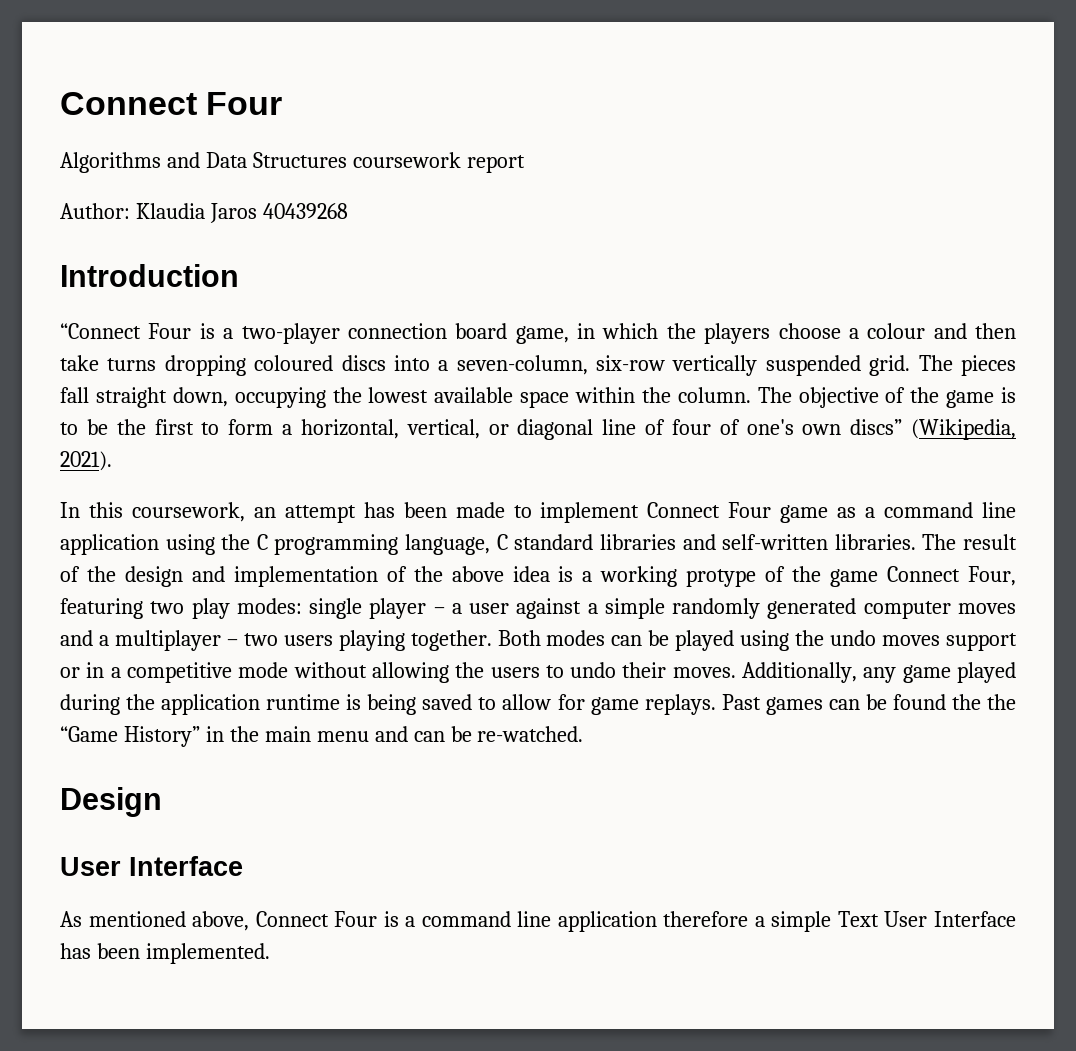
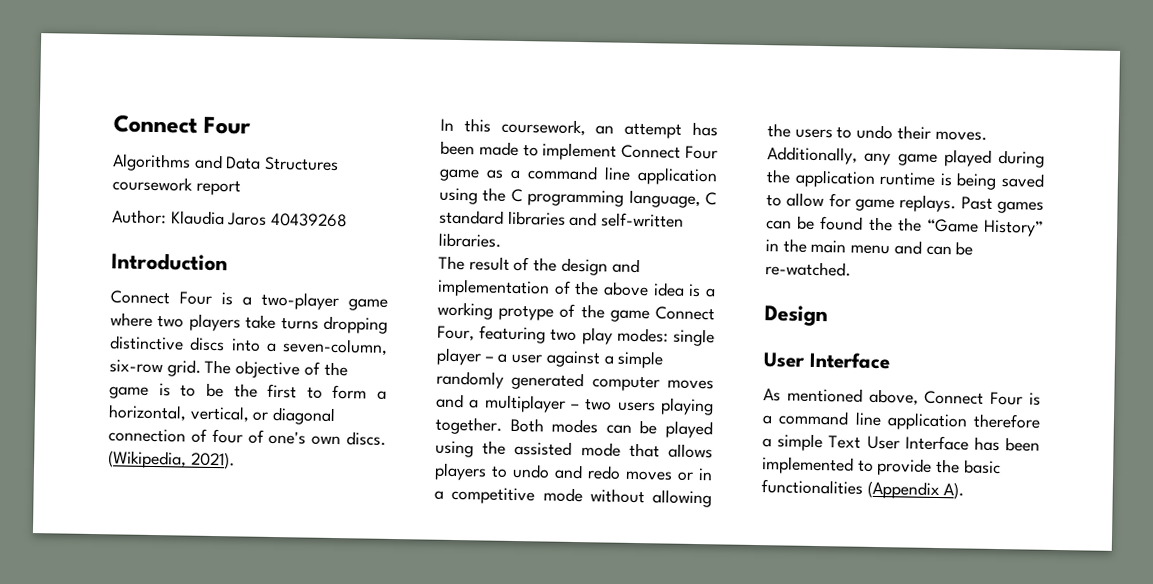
- “Connect Four is a two-player connection board game, in which the players choose a colour and then take turns dropping coloured discs into a seven-column, six-row vertically suspended grid. The pieces fall straight down, occupying the lowest available space within the column.
+ Connect Four is a two-player game where two players take turns dropping distinctive discs into a seven-column, six-row grid.
- The objective of the game is to be the first to form a horizontal, vertical, or diagonal line of four of one's own discs” (Wikipedia, 2021).
+ The objective of the game is to be the first to form a horizontal, vertical, or diagonal connection of four of one's own discs. (Wikipedia, 2021).
- In this coursework, an attempt has been made to implement Connect Four game as a command line application using the C programming language, C standard libraries and self-written libraries. The result of the design and implementation of the above idea is a working protype of the game Connect Four, featuring two play modes:
+ In this coursework, an attempt has been made to implement Connect Four game as a command line application using the C programming language, C standard libraries and self-written libraries.
+ The result of the design and implementation of the above idea is a working protype of the game Connect Four, featuring two play modes:
- Both modes can be played using the undo moves support or in a competitive mode without allowing the users to undo their moves.
+ Both modes can be played using the assisted mode that allows players to undo and redo moves or in a competitive mode without allowing the users to undo their moves.
- As mentioned above, Connect Four is a command line application therefore a simple Text User Interface has been implemented.
+ As mentioned above, Connect Four is a command line application therefore a simple Text User Interface has been implemented to provide the basic functionalities (Appendix A).

